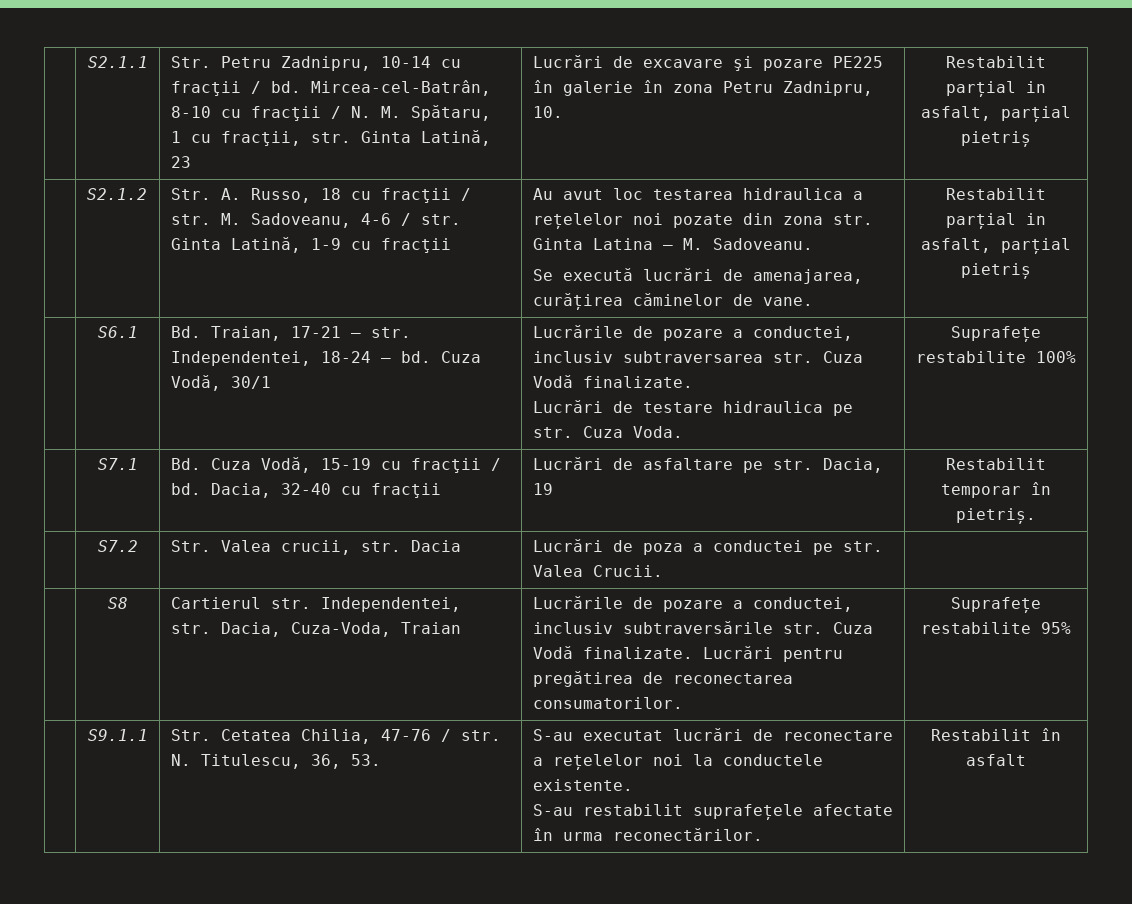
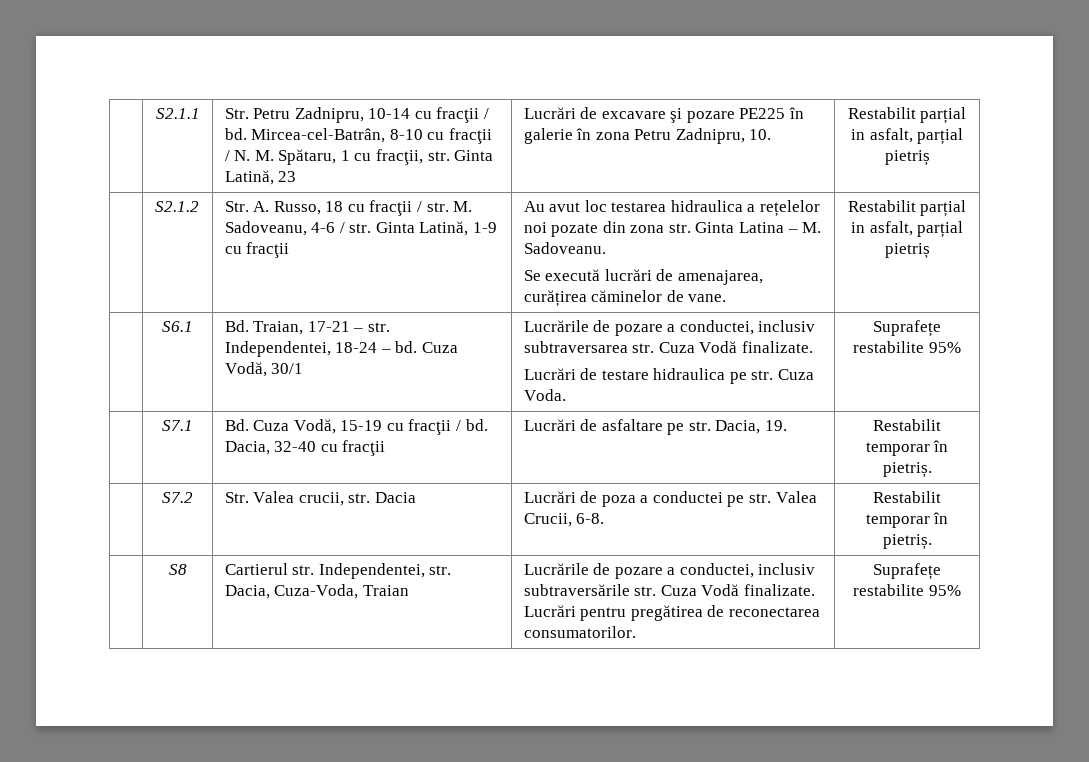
  | S6.1 | Bd. Traian, 17-21 – str. Independentei, 18-24 – bd. Cuza Vodă, 30/1 | Lucrările de pozare a conductei, inclusiv subtraversarea str. Cuza Vodă finalizate.
- Lucrări de testare hidraulica pe str. Cuza Voda. | Suprafețe restabilite 100%
+ Lucrări de testare hidraulica pe str. Cuza Voda. | Suprafețe restabilite 95%
- | S7.1 | Bd. Cuza Vodă, 15-19 cu fracţii / bd. Dacia, 32-40 cu fracţii | Lucrări de asfaltare pe str. Dacia, 19 | Restabilit temporar în pietriș.
+ | S7.1 | Bd. Cuza Vodă, 15-19 cu fracţii / bd. Dacia, 32-40 cu fracţii | Lucrări de asfaltare pe str. Dacia, 19. | Restabilit temporar în pietriș.
- | S7.2 | Str. Valea crucii, str. Dacia | Lucrări de poza a conductei pe str. Valea Crucii. |
+ | S7.2 | Str. Valea crucii, str. Dacia | Lucrări de poza a conductei pe str. Valea Crucii, 6-8. | Restabilit temporar în pietriș.
- | S9.1.1 | Str. Cetatea Chilia, 47-76 / str. N. Titulescu, 36, 53. | S-au executat lucrări de reconectare a rețelelor noi la conductele existente.
- S-au restabilit suprafețele afectate în urma reconectărilor. | Restabilit în asfalt

